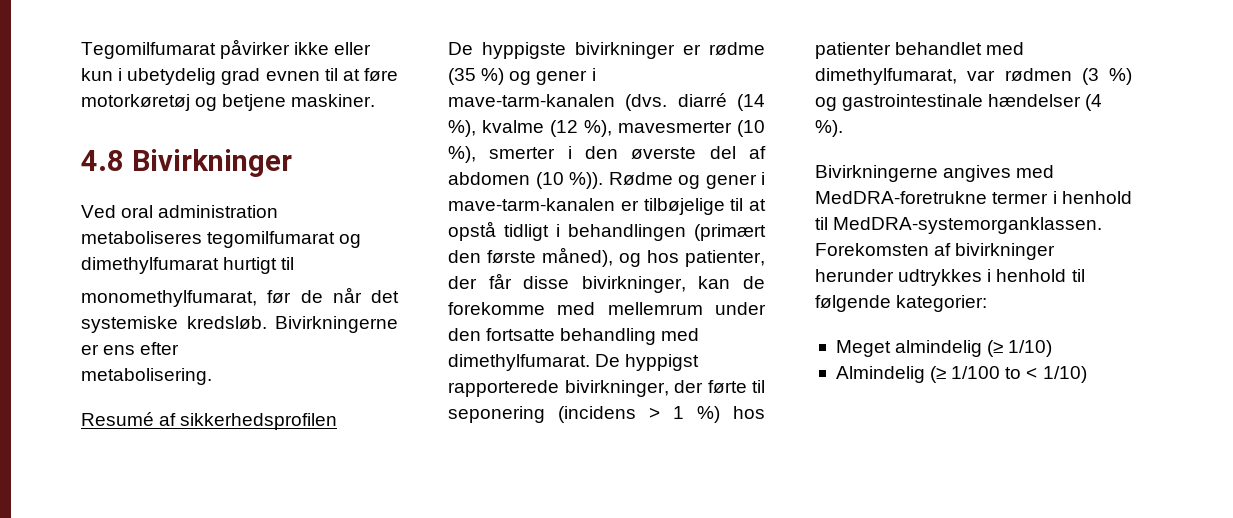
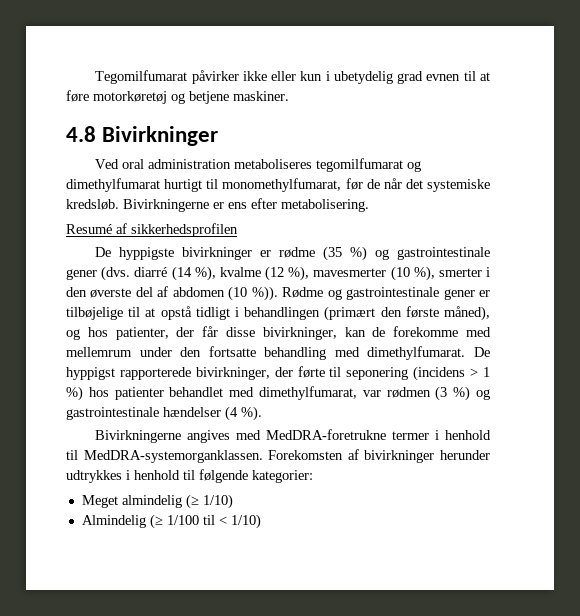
- Ved oral administration metaboliseres tegomilfumarat og dimethylfumarat hurtigt til
- monomethylfumarat, før de når det systemiske kredsløb.
+ Ved oral administration metaboliseres tegomilfumarat og dimethylfumarat hurtigt til monomethylfumarat, før de når det systemiske kredsløb.
- Bivirkningerne er ens efter
- metabolisering.
+ Bivirkningerne er ens efter metabolisering.
- De hyppigste bivirkninger er rødme (35 %) og gener i mave-tarm-kanalen (dvs. diarré (14 %), kvalme (12 %), mavesmerter (10 %), smerter i den øverste del af abdomen (10 %)).
+ De hyppigste bivirkninger er rødme (35 %) og gastrointestinale gener (dvs. diarré (14 %), kvalme (12 %), mavesmerter (10 %), smerter i den øverste del af abdomen (10 %)).
- Rødme og gener i mave-tarm-kanalen er tilbøjelige til at opstå tidligt i behandlingen (primært den første måned), og hos patienter, der får disse bivirkninger, kan de forekomme med mellemrum under den fortsatte behandling med dimethylfumarat.
+ Rødme og gastrointestinale gener er tilbøjelige til at opstå tidligt i behandlingen (primært den første måned), og hos patienter, der får disse bivirkninger, kan de forekomme med mellemrum under den fortsatte behandling med dimethylfumarat.
- Almindelig (≥ 1/100 to < 1/10)
+ Almindelig (≥ 1/100 til < 1/10)

